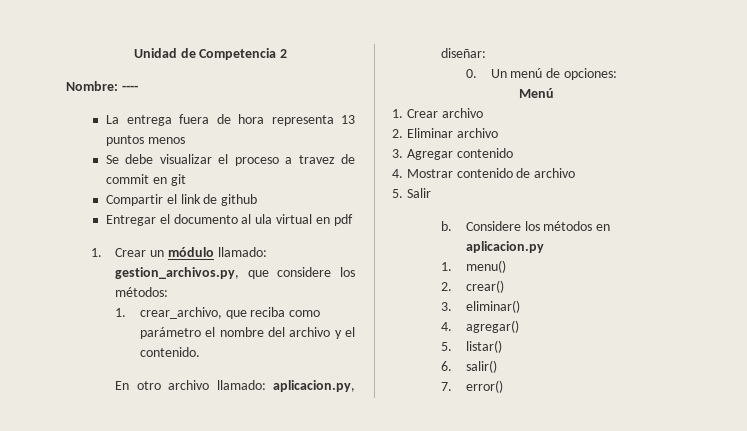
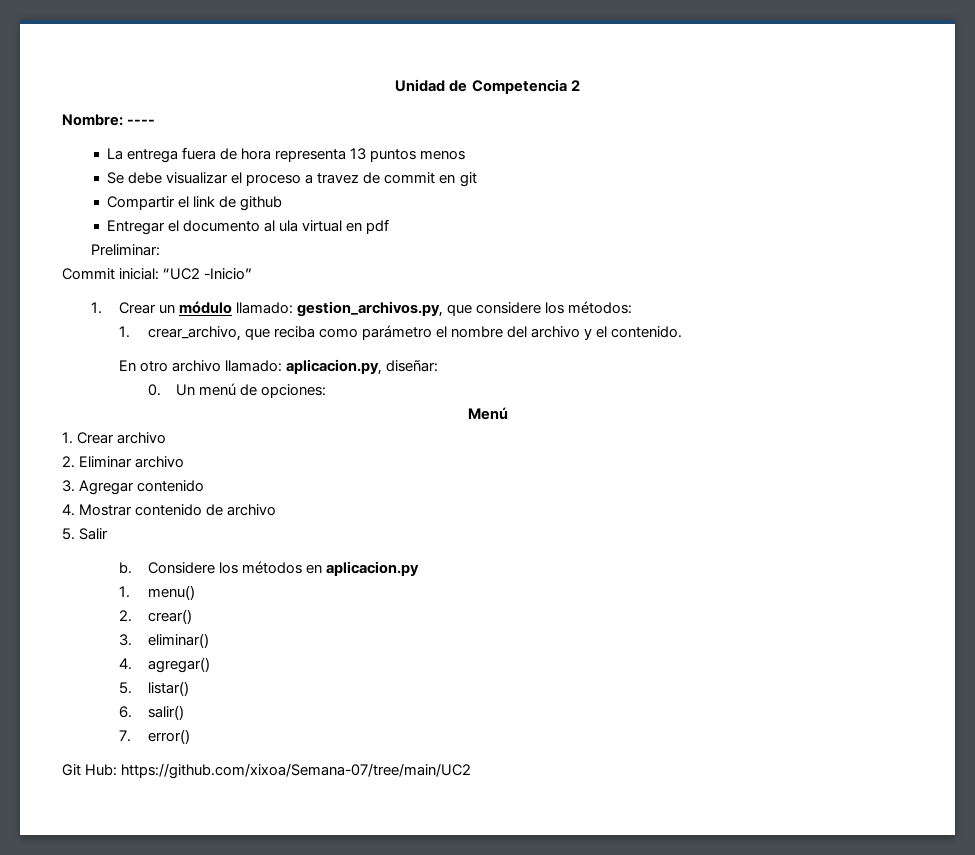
+ Preliminar:
+ Commit inicial: “UC2 -Inicio”
+ Git Hub: https://github.com/xixoa/Semana-07/tree/main/UC2

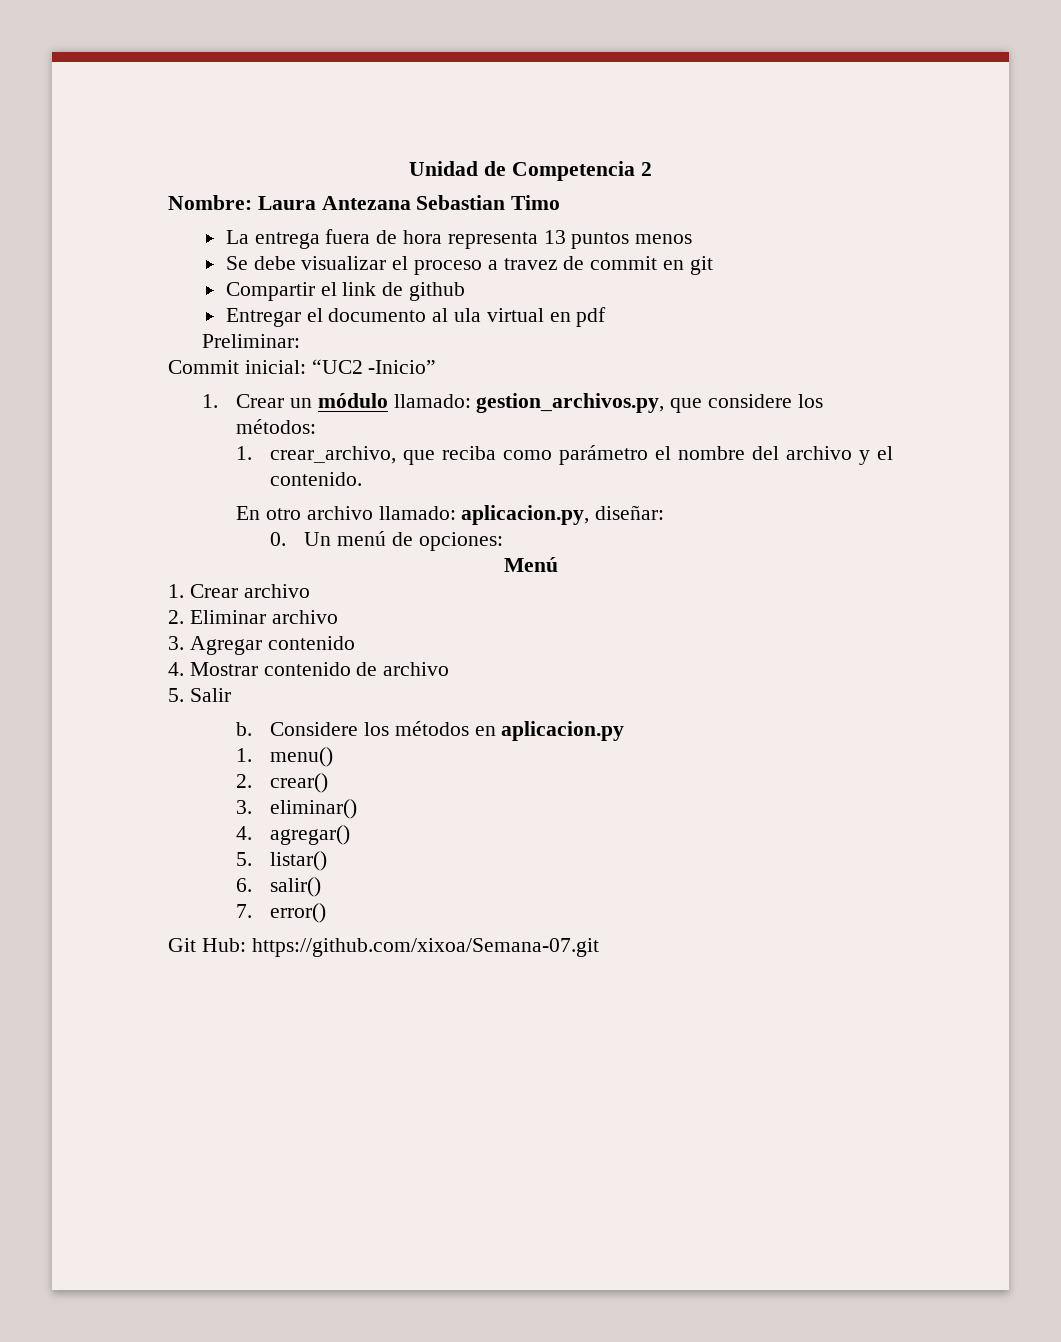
- Nombre: ----
+ Nombre: Laura Antezana Sebastian Timo
- Git Hub: https://github.com/xixoa/Semana-07/tree/main/UC2
+ Git Hub: https://github.com/xixoa/Semana-07.git

